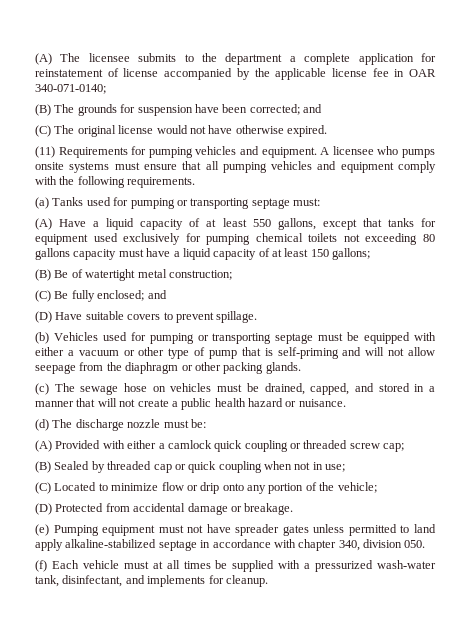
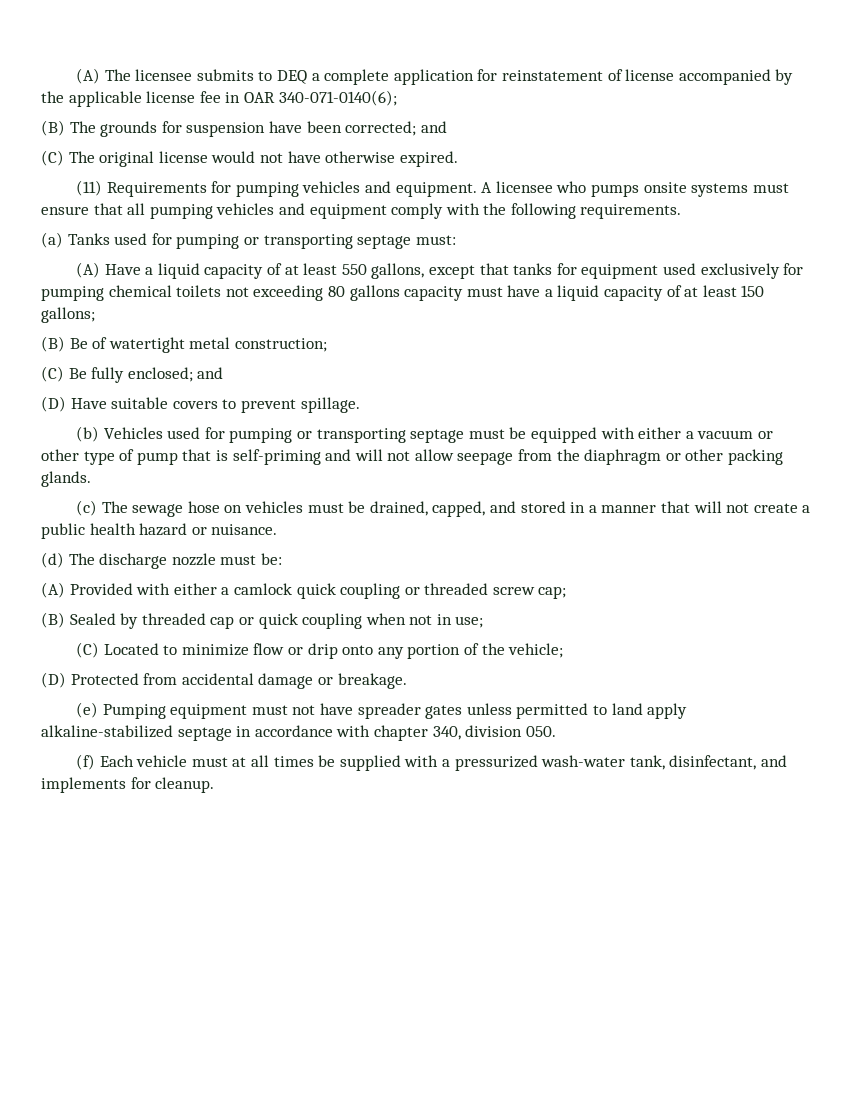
- (A) The licensee submits to the department a complete application for reinstatement of license accompanied by the applicable license fee in OAR 340-071-0140;
+ (A) The licensee submits to DEQ a complete application for reinstatement of license accompanied by the applicable license fee in OAR 340-071-0140(6);

